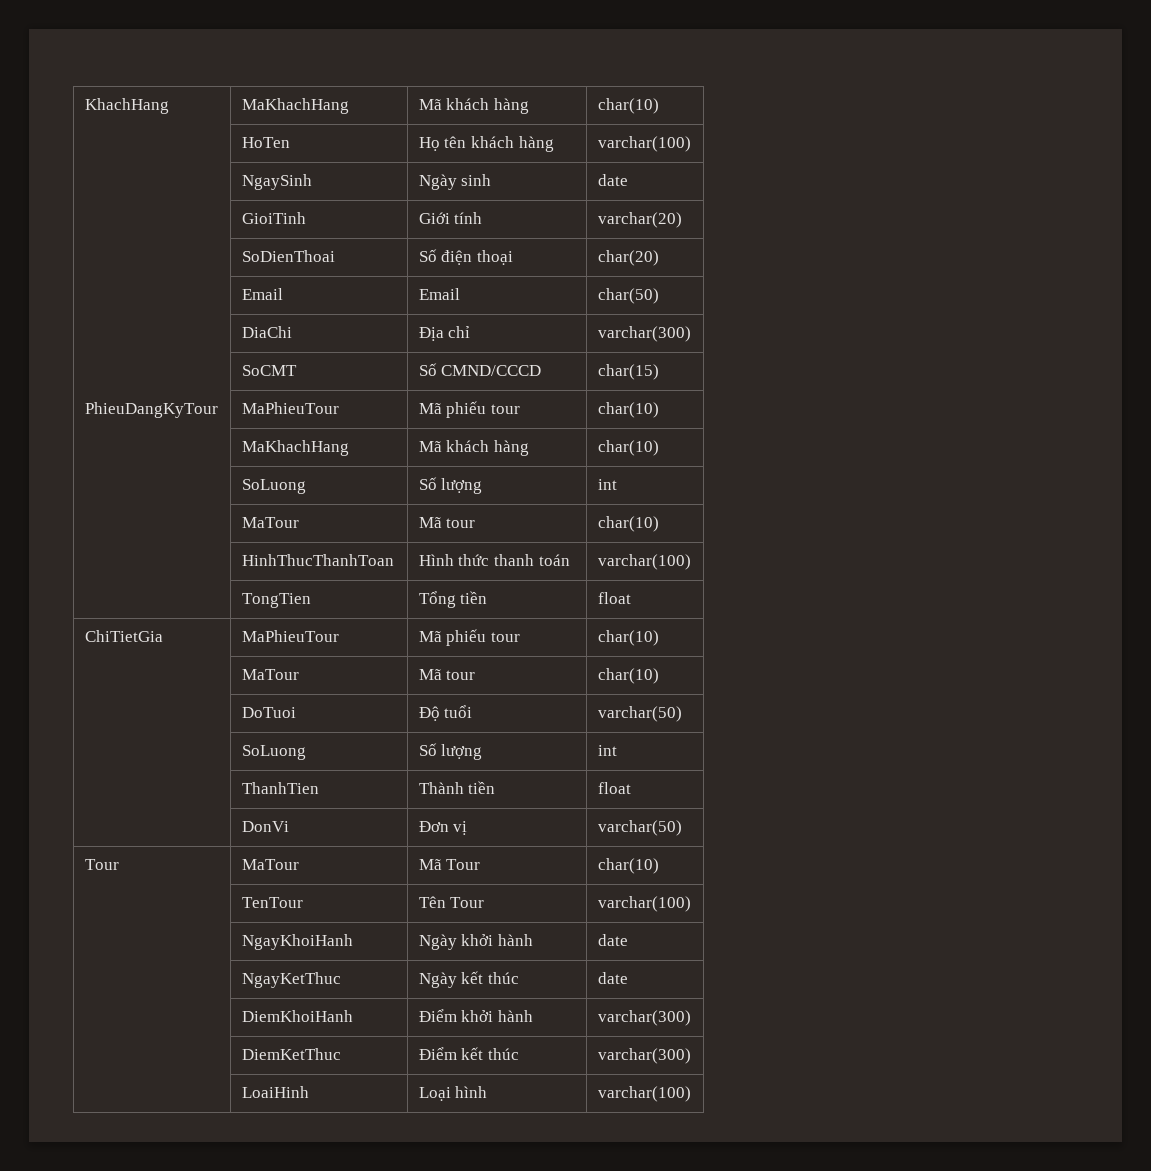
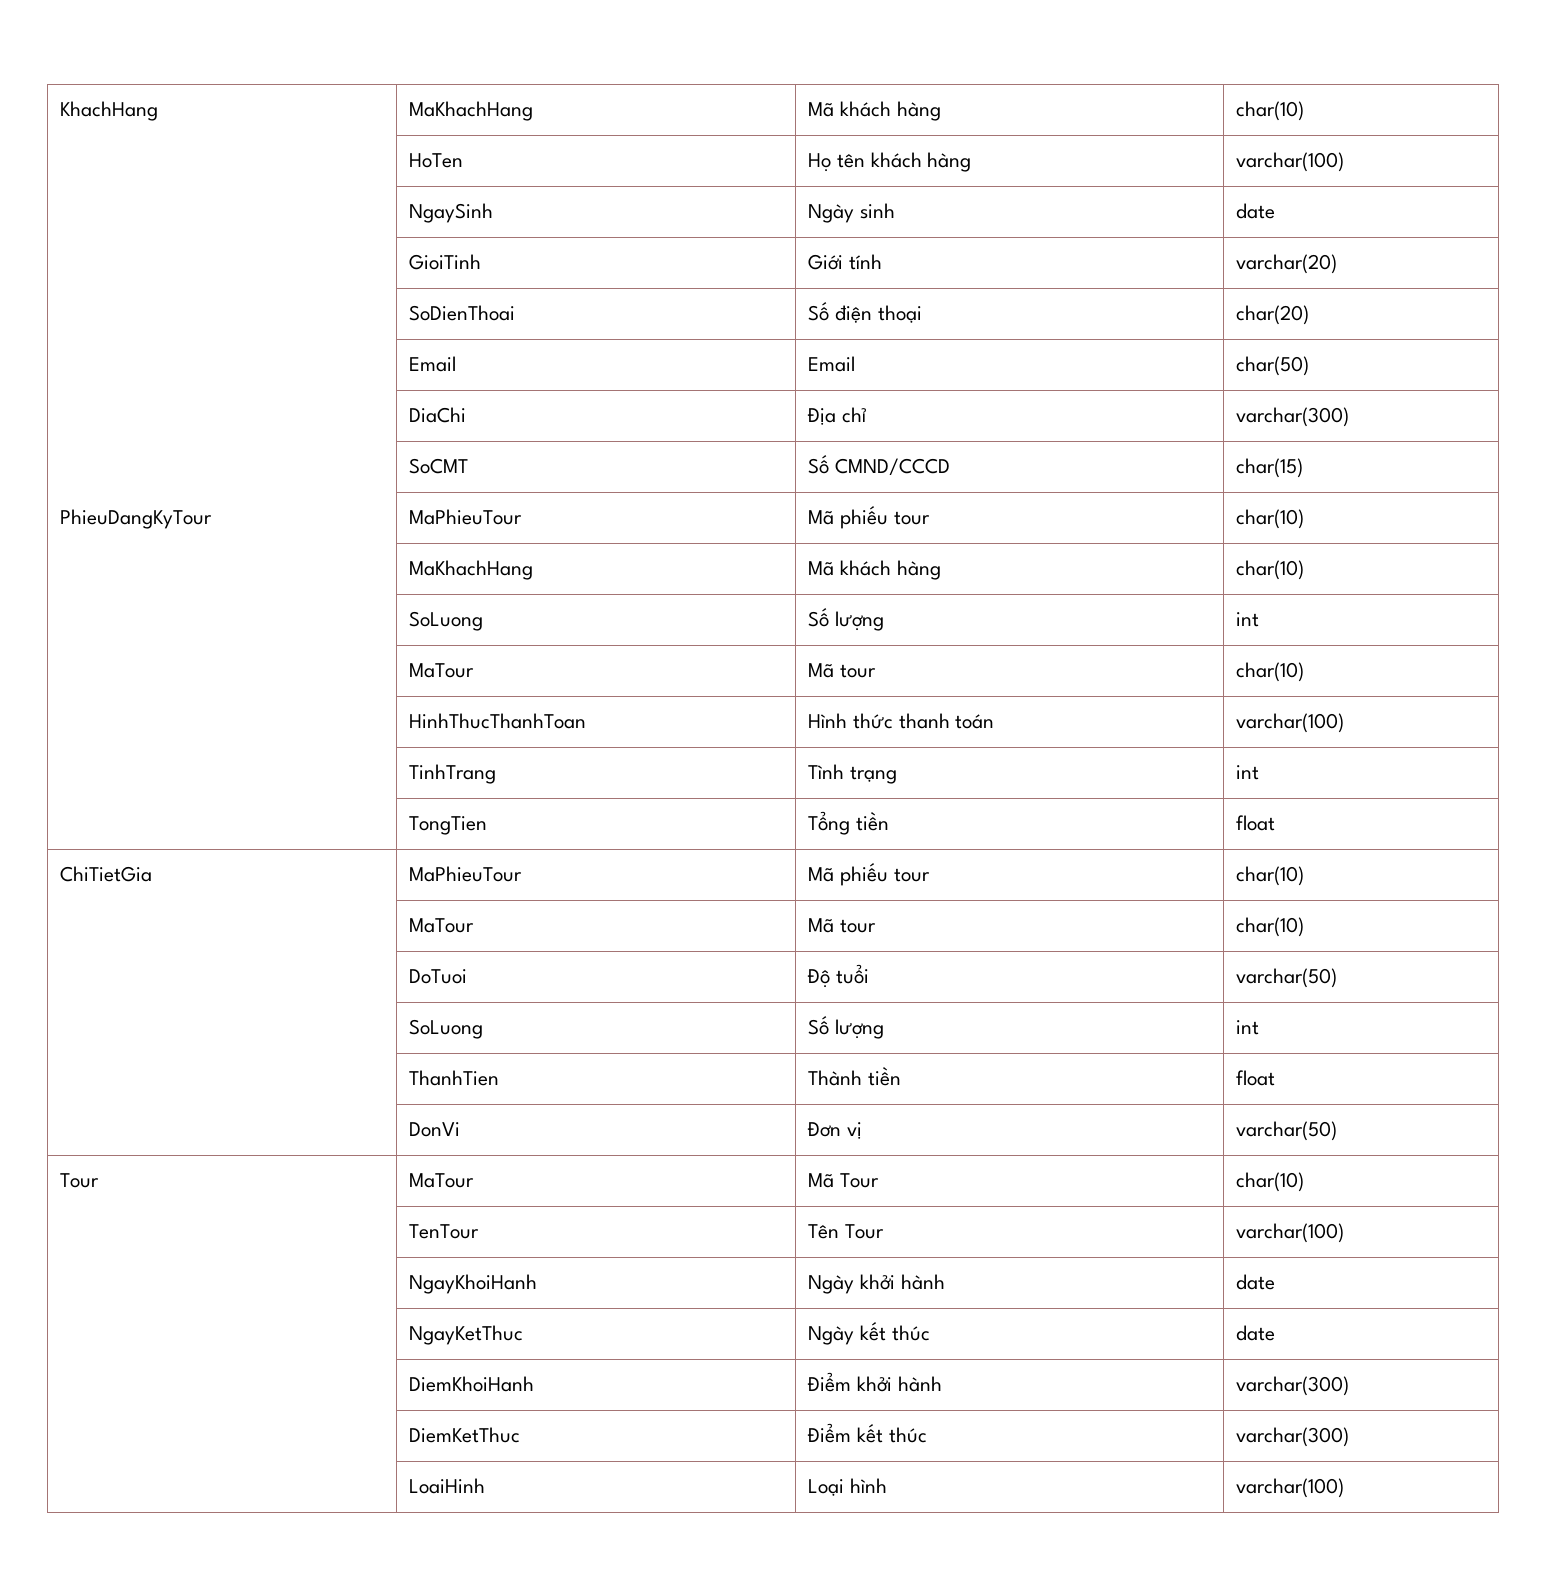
+ | TinhTrang | Tình trạng | int

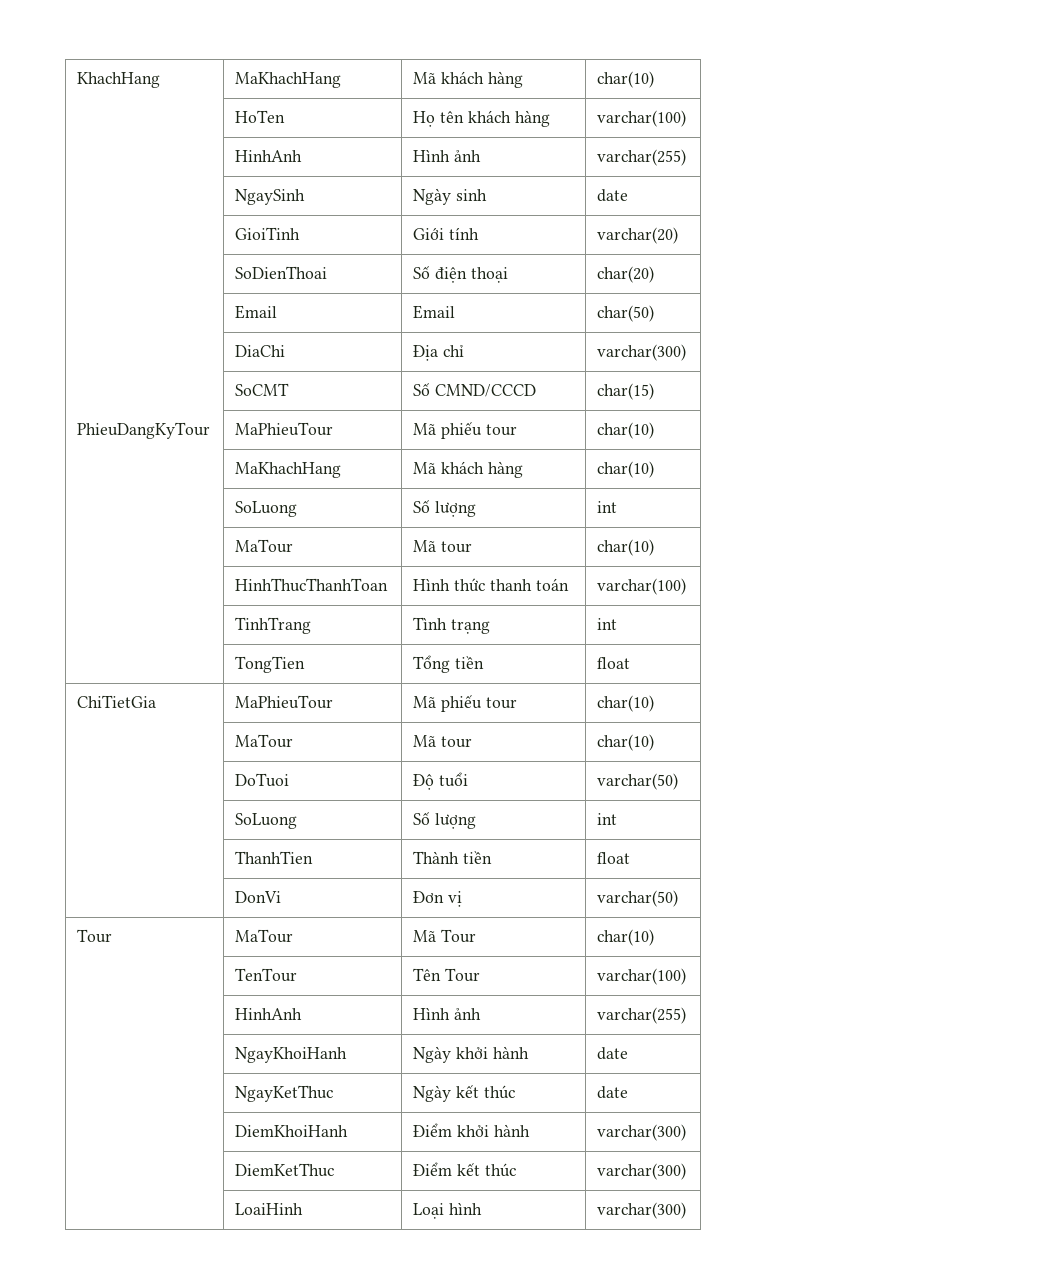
  | HoTen | Họ tên khách hàng | varchar(100)
+ | HinhAnh | Hình ảnh | varchar(255)
  | TenTour | Tên Tour | varchar(100)
+ | HinhAnh | Hình ảnh | varchar(255)
- | LoaiHinh | Loại hình | varchar(100)
+ | LoaiHinh | Loại hình | varchar(300)

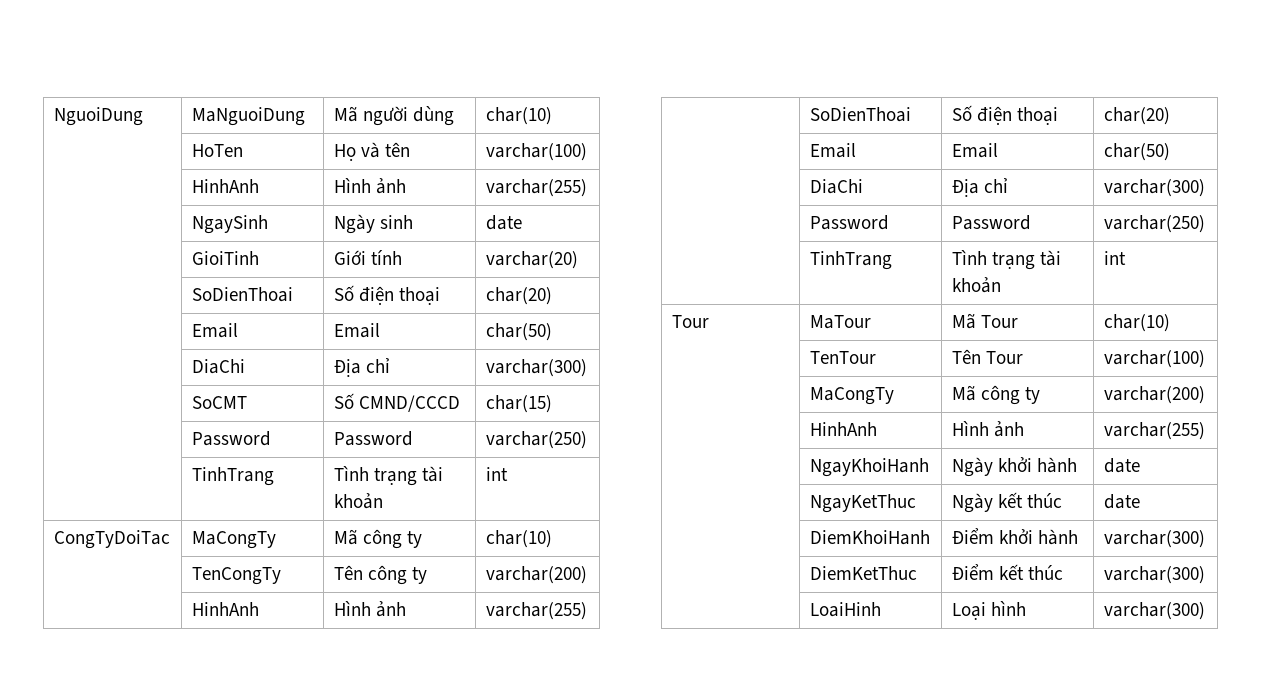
- KhachHang | MaKhachHang | Mã khách hàng | char(10)
+ NguoiDung | MaNguoiDung | Mã người dùng | char(10)
- | HoTen | Họ tên khách hàng | varchar(100)
+ | HoTen | Họ và tên | varchar(100)
  | SoCMT | Số CMND/CCCD | char(15)
- PhieuDangKyTour | MaPhieuTour | Mã phiếu tour | char(10)
- | MaKhachHang | Mã khách hàng | char(10)
- | SoLuong | Số lượng | int
- | MaTour | Mã tour | char(10)
- | HinhThucThanhToan | Hình thức thanh toán | varchar(100)
- | TinhTrang | Tình trạng | int
- | TongTien | Tổng tiền | float
- ChiTietGia | MaPhieuTour | Mã phiếu tour | char(10)
- | MaTour | Mã tour | char(10)
- | DoTuoi | Độ tuổi | varchar(50)
- | SoLuong | Số lượng | int
- | ThanhTien | Thành tiền | float
- | DonVi | Đơn vị | varchar(50)
+ | Password | Password | varchar(250)
+ | TinhTrang | Tình trạng tài khoản | int
+ CongTyDoiTac | MaCongTy | Mã công ty | char(10)
+ | TenCongTy | Tên công ty | varchar(200)
+ | HinhAnh | Hình ảnh | varchar(255)
+ | SoDienThoai | Số điện thoại | char(20)
+ | Email | Email | char(50)
+ | DiaChi | Địa chỉ | varchar(300)
+ | Password | Password | varchar(250)
+ | TinhTrang | Tình trạng tài khoản | int
+ | MaCongTy | Mã công ty | varchar(200)

